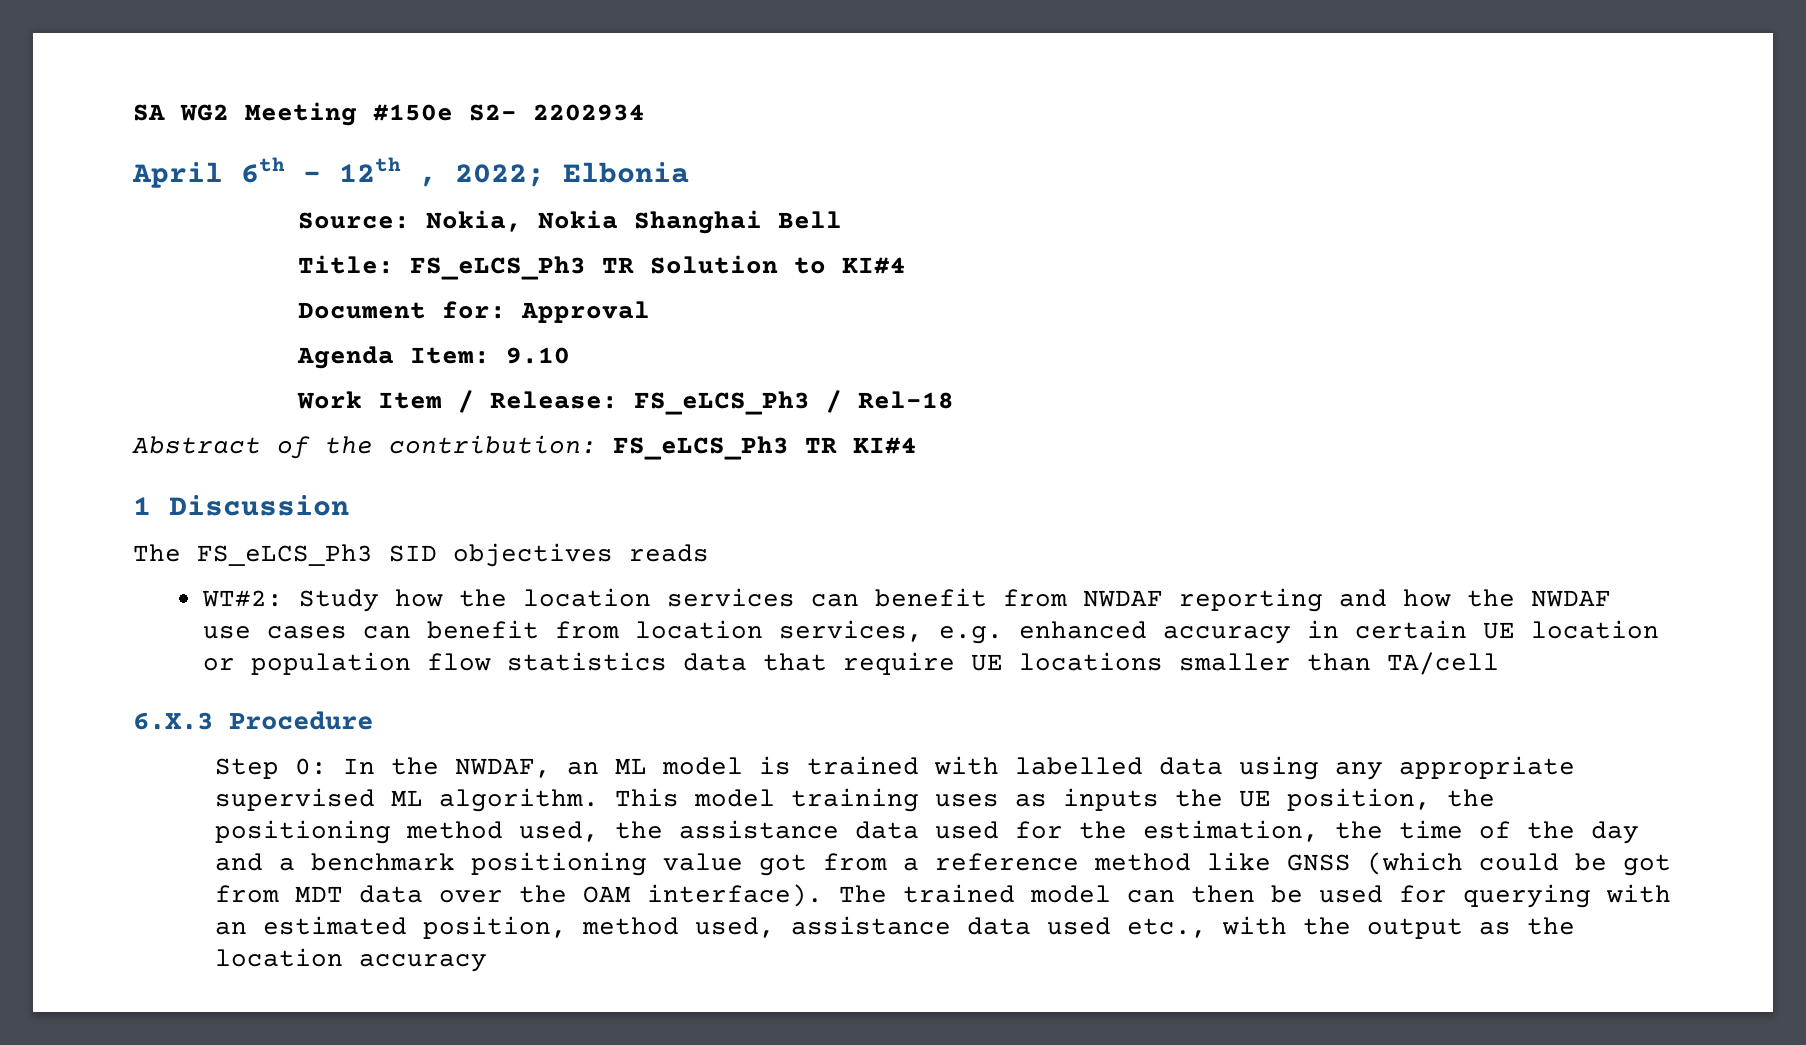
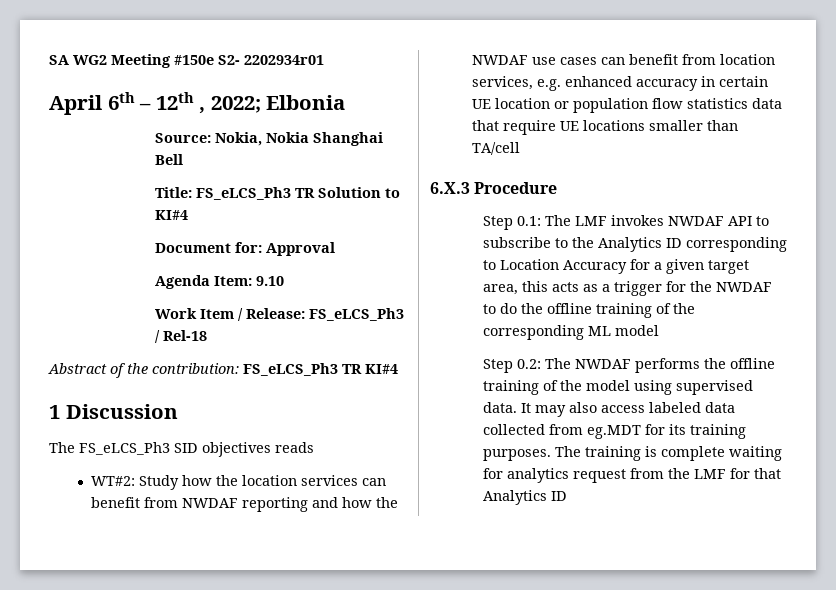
- SA WG2 Meeting #150e S2- 2202934
+ SA WG2 Meeting #150e S2- 2202934r01
- Step 0: In the NWDAF, an ML model is trained with labelled data using any appropriate supervised ML algorithm. This model training uses as inputs the UE position, the positioning method used, the assistance data used for the estimation, the time of the day and a benchmark positioning value got from a reference method like GNSS (which could be got from MDT data over the OAM interface). The trained model can then be used for querying with an estimated position, method used, assistance data used etc., with the output as the location accuracy
+ Step 0.1: The LMF invokes NWDAF API to subscribe to the Analytics ID corresponding to Location Accuracy for a given target area, this acts as a trigger for the NWDAF to do the offline training of the corresponding ML model
+ Step 0.2: The NWDAF performs the offline training of the model using supervised data. It may also access labeled data collected from eg.MDT for its training purposes. The training is complete waiting for analytics request from the LMF for that Analytics ID

